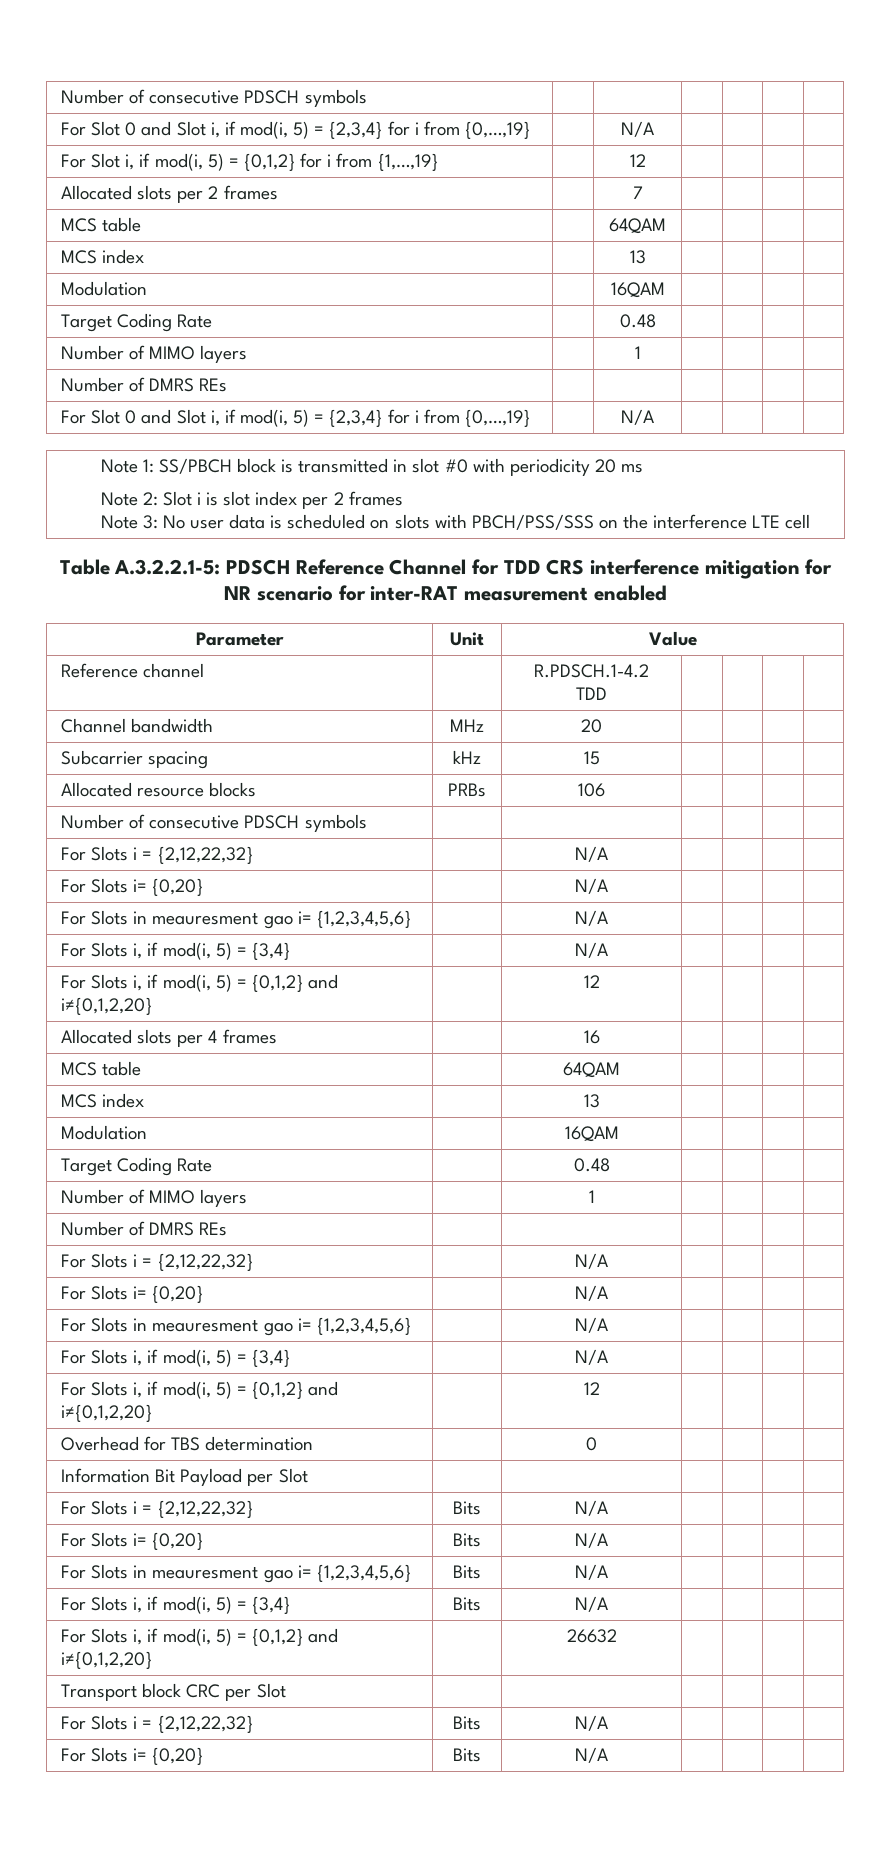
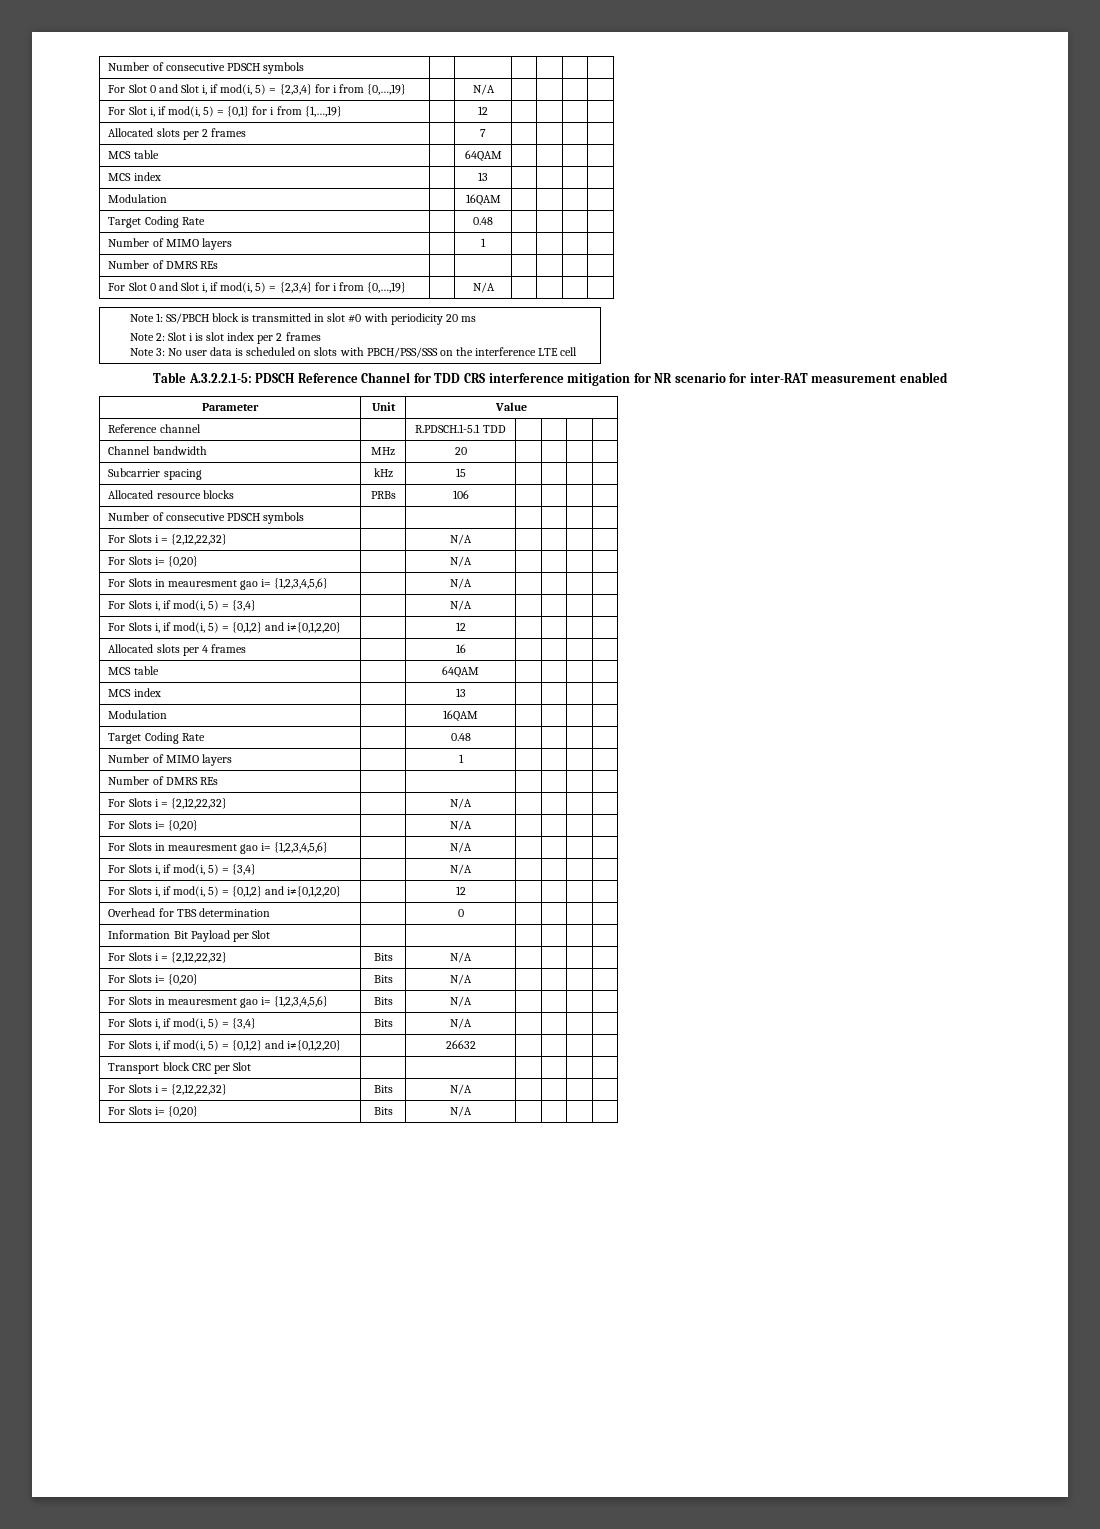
- For Slot i, if mod(i, 5) = {0,1,2} for i from {1,…,19} | | 12 | | | |
+ For Slot i, if mod(i, 5) = {0,1} for i from {1,…,19} | | 12 | | | |
- Reference channel | | R.PDSCH.1-4.2 TDD | | | |
+ Reference channel | | R.PDSCH.1-5.1 TDD | | | |

